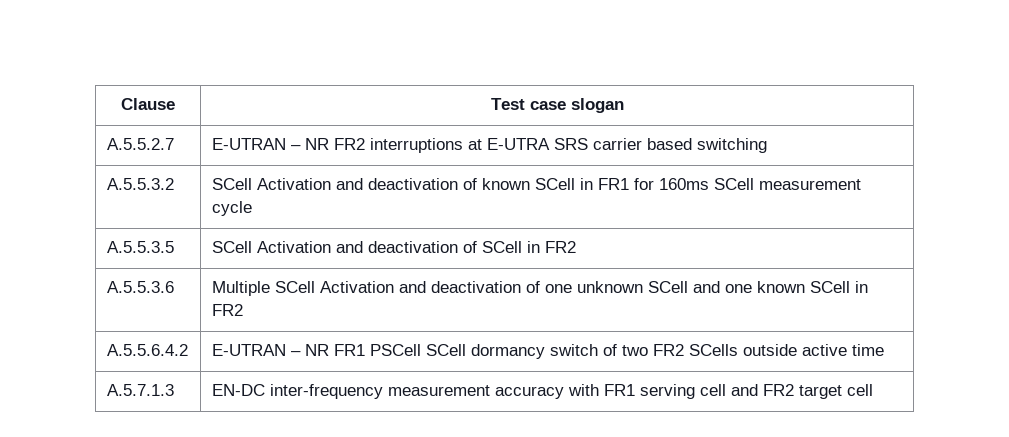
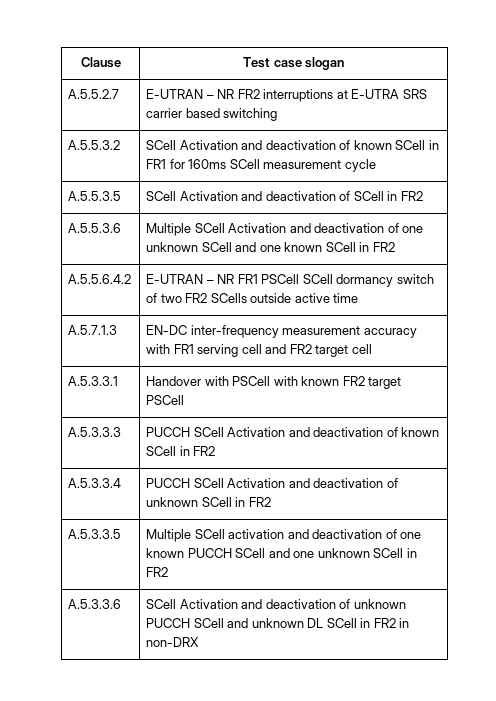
+ A.5.3.3.1 | Handover with PSCell with known FR2 target PSCell
+ A.5.3.3.3 | PUCCH SCell Activation and deactivation of known SCell in FR2
+ A.5.3.3.4 | PUCCH SCell Activation and deactivation of unknown SCell in FR2
+ A.5.3.3.5 | Multiple SCell activation and deactivation of one known PUCCH SCell and one unknown SCell in FR2
+ A.5.3.3.6 | SCell Activation and deactivation of unknown PUCCH SCell and unknown DL SCell in FR2 in non-DRX

